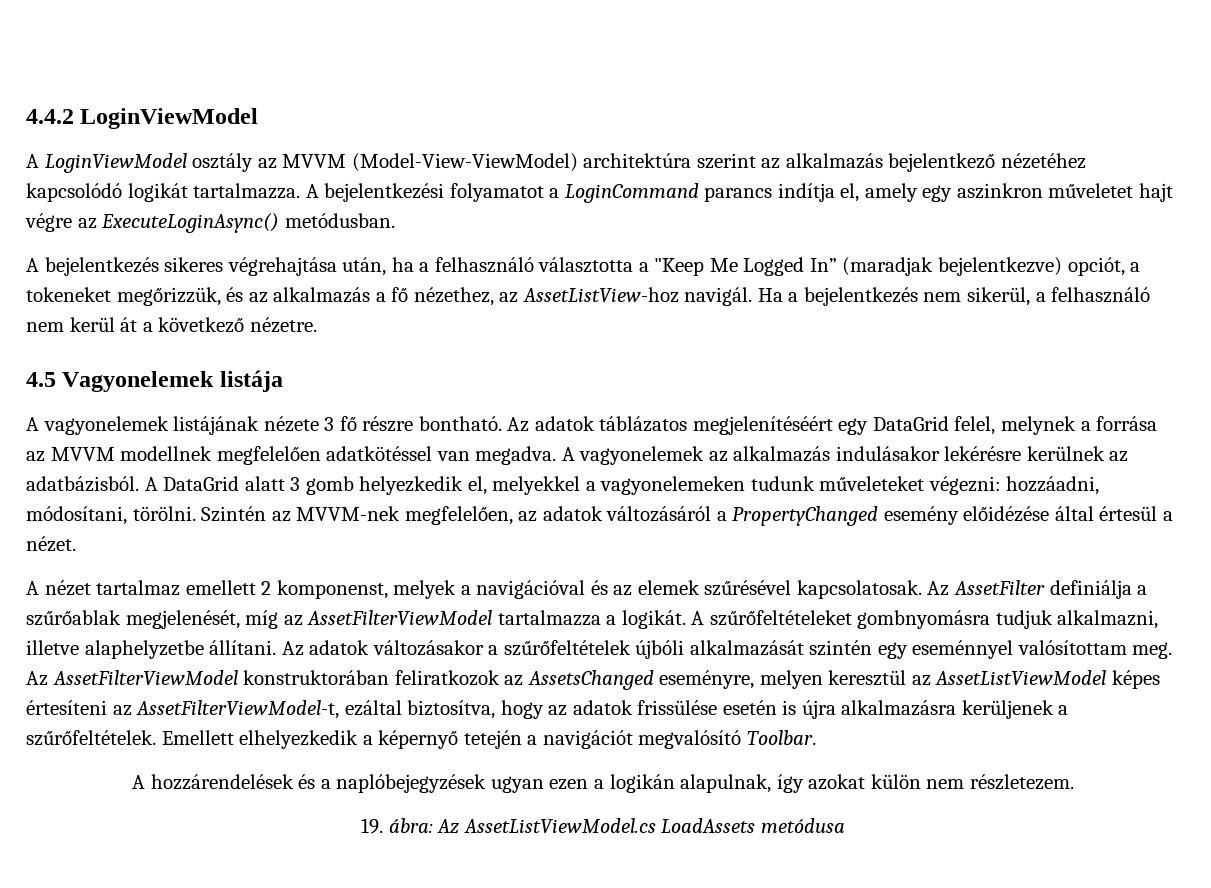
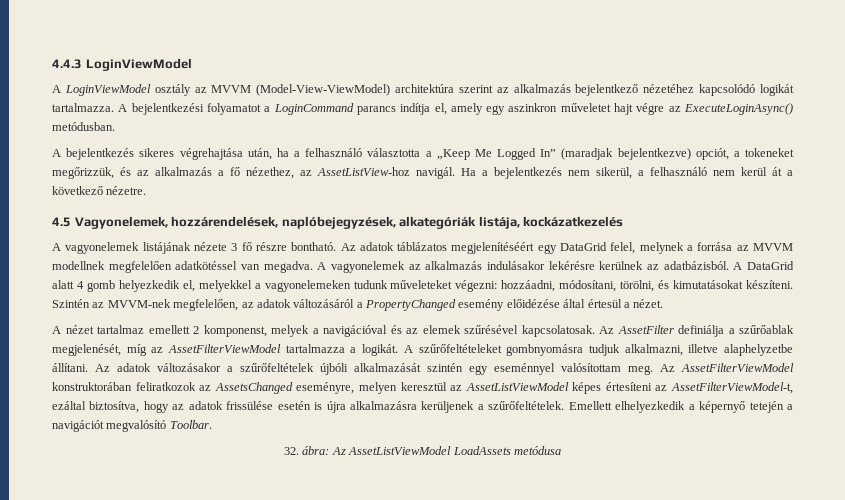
- 4.4.2 LoginViewModel
+ 4.4.3 LoginViewModel
- A bejelentkezés sikeres végrehajtása után, ha a felhasználó választotta a "Keep Me Logged In” (maradjak bejelentkezve) opciót, a tokeneket megőrizzük, és az alkalmazás a fő nézethez, az AssetListView-hoz navigál.
+ A bejelentkezés sikeres végrehajtása után, ha a felhasználó választotta a „Keep Me Logged In” (maradjak bejelentkezve) opciót, a tokeneket megőrizzük, és az alkalmazás a fő nézethez, az AssetListView-hoz navigál.
- 4.5 Vagyonelemek listája
+ 4.5 Vagyonelemek, hozzárendelések, naplóbejegyzések, alkategóriák listája, kockázatkezelés
- A DataGrid alatt 3 gomb helyezkedik el, melyekkel a vagyonelemeken tudunk műveleteket végezni: hozzáadni, módosítani, törölni.
+ A DataGrid alatt 4 gomb helyezkedik el, melyekkel a vagyonelemeken tudunk műveleteket végezni: hozzáadni, módosítani, törölni, és kimutatásokat készíteni.
- A hozzárendelések és a naplóbejegyzések ugyan ezen a logikán alapulnak, így azokat külön nem részletezem.
- 19. ábra: Az AssetListViewModel.cs LoadAssets metódusa
+ 32. ábra: Az AssetListViewModel LoadAssets metódusa

